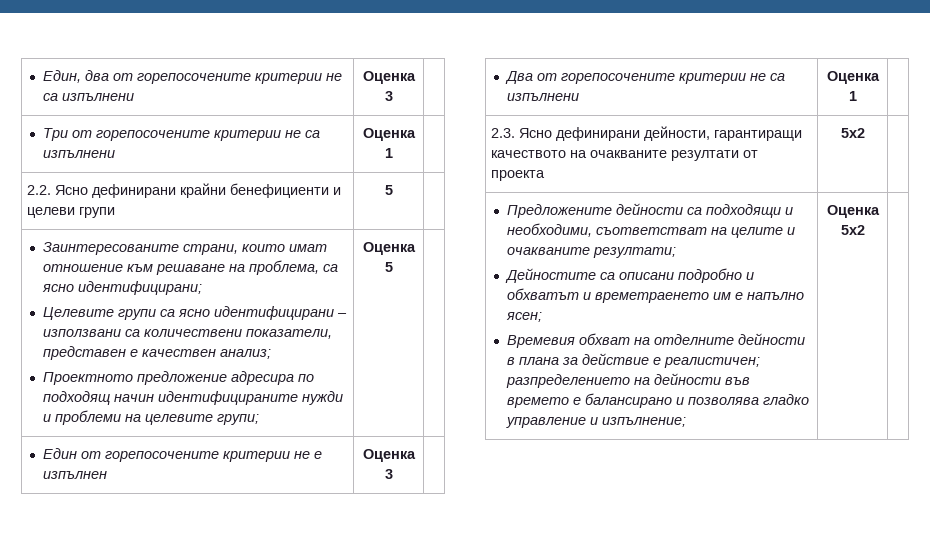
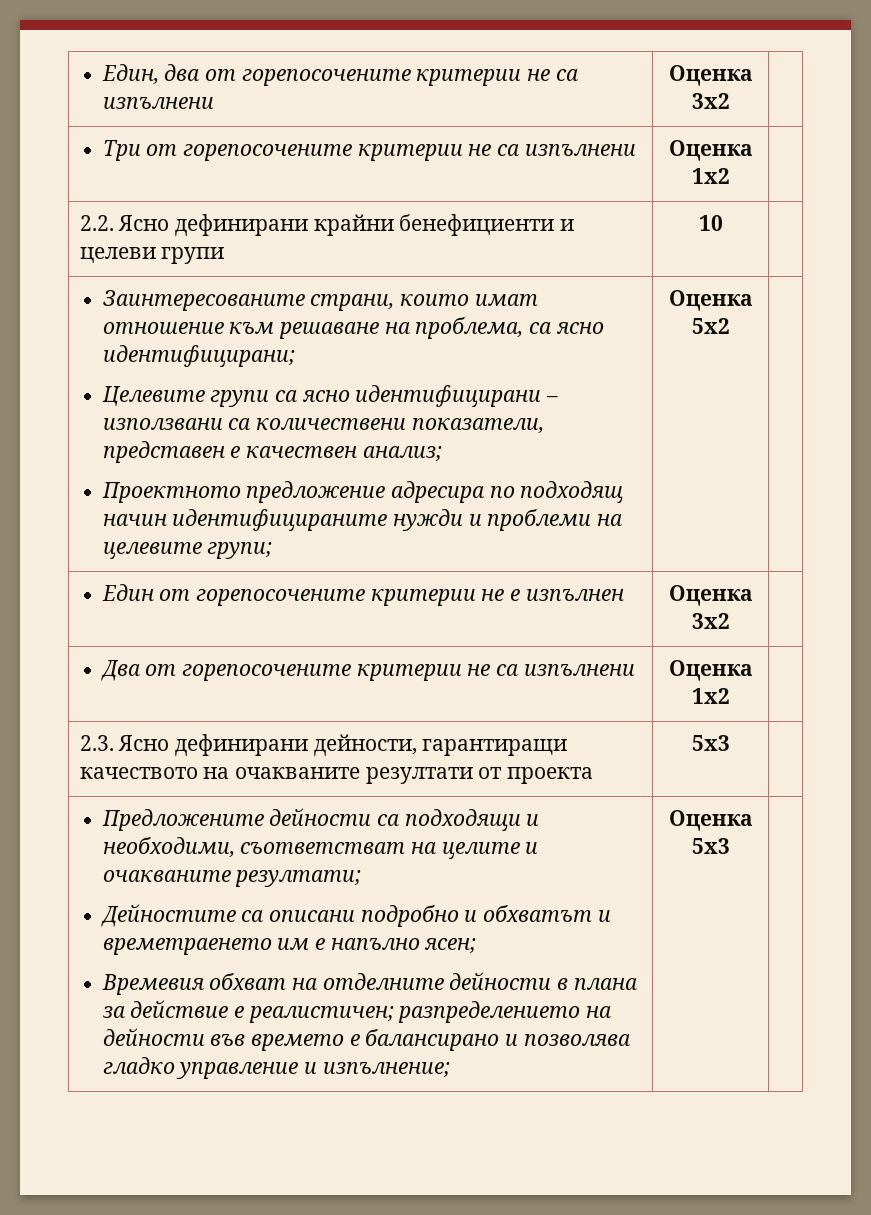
- Един, два от горепосочените критерии не са изпълнени | Оценка 3 |
+ Един, два от горепосочените критерии не са изпълнени | Оценка 3х2 |
- Три от горепосочените критерии не са изпълнени | Оценка 1 |
+ Три от горепосочените критерии не са изпълнени | Оценка 1х2 |
- 2.2. Ясно дефинирани крайни бенефициенти и целеви групи | 5 |
+ 2.2. Ясно дефинирани крайни бенефициенти и целеви групи | 10 |
- Оценка 5
+ Оценка 5х2
- Един от горепосочените критерии не е изпълнен | Оценка 3 |
+ Един от горепосочените критерии не е изпълнен | Оценка 3х2 |
- Два от горепосочените критерии не са изпълнени | Оценка 1 |
+ Два от горепосочените критерии не са изпълнени | Оценка 1х2 |
- 2.3. Ясно дефинирани дейности, гарантиращи качеството на очакваните резултати от проекта | 5x2 |
+ 2.3. Ясно дефинирани дейности, гарантиращи качеството на очакваните резултати от проекта | 5x3 |
- Оценка 5x2
+ Оценка 5x3

